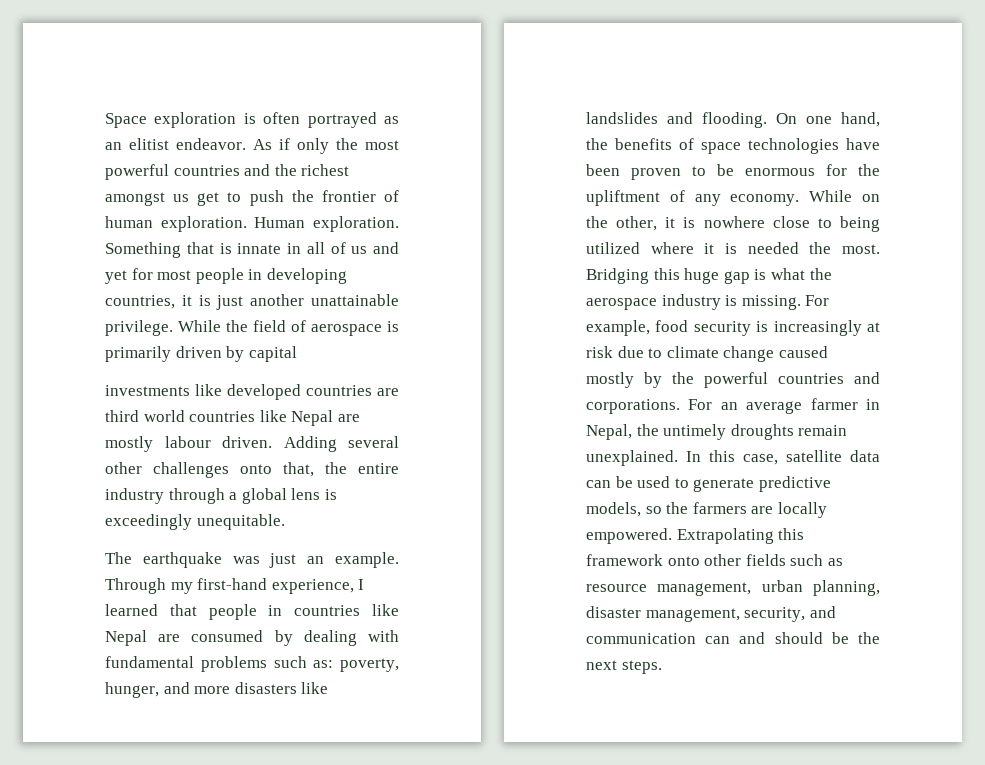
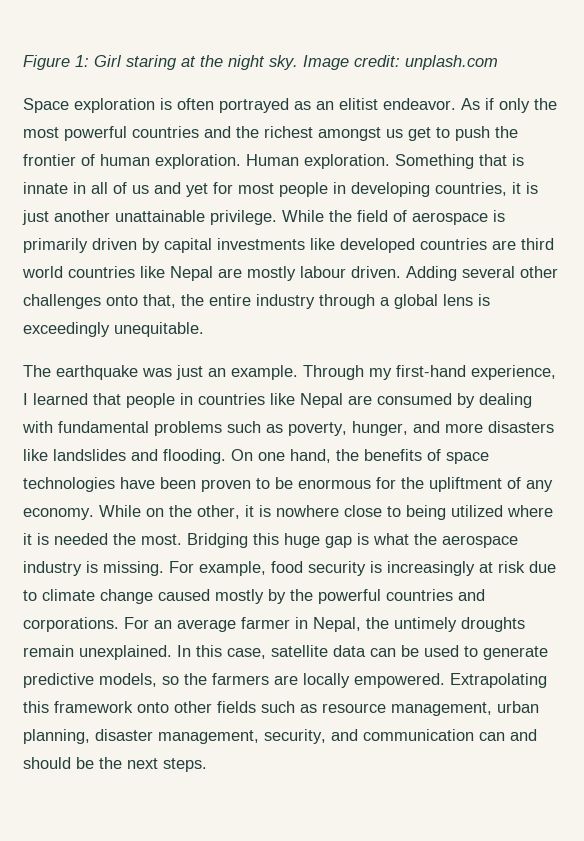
+ Figure 1: Girl staring at the night sky. Image credit: unplash.com
- While the field of aerospace is primarily driven by capital
- investments like developed countries are third world countries like Nepal are mostly labour driven.
+ While the field of aerospace is primarily driven by capital investments like developed countries are third world countries like Nepal are mostly labour driven.
- Through my first-hand experience, I learned that people in countries like Nepal are consumed by dealing with fundamental problems such as: poverty, hunger, and more disasters like landslides and flooding.
+ Through my first-hand experience, I learned that people in countries like Nepal are consumed by dealing with fundamental problems such as poverty, hunger, and more disasters like landslides and flooding.

